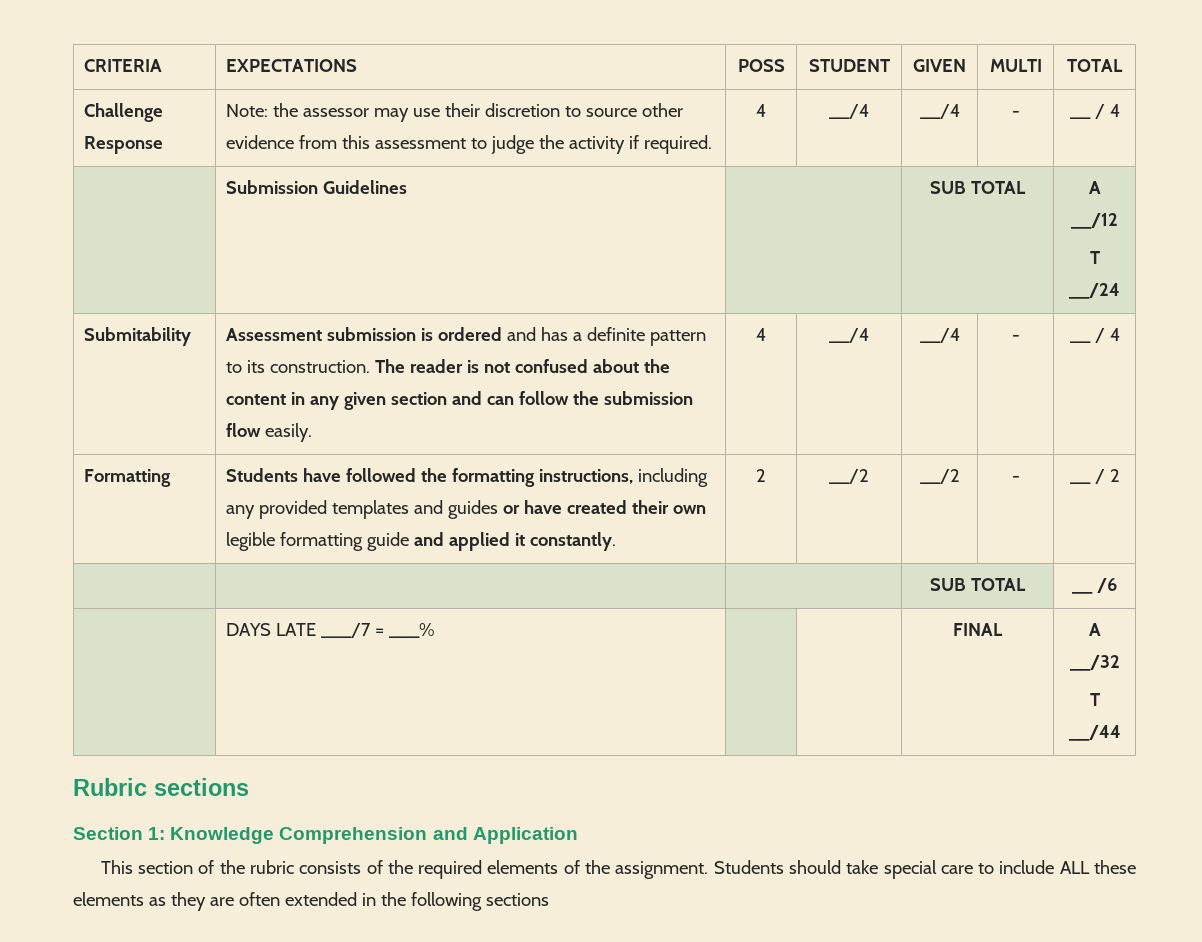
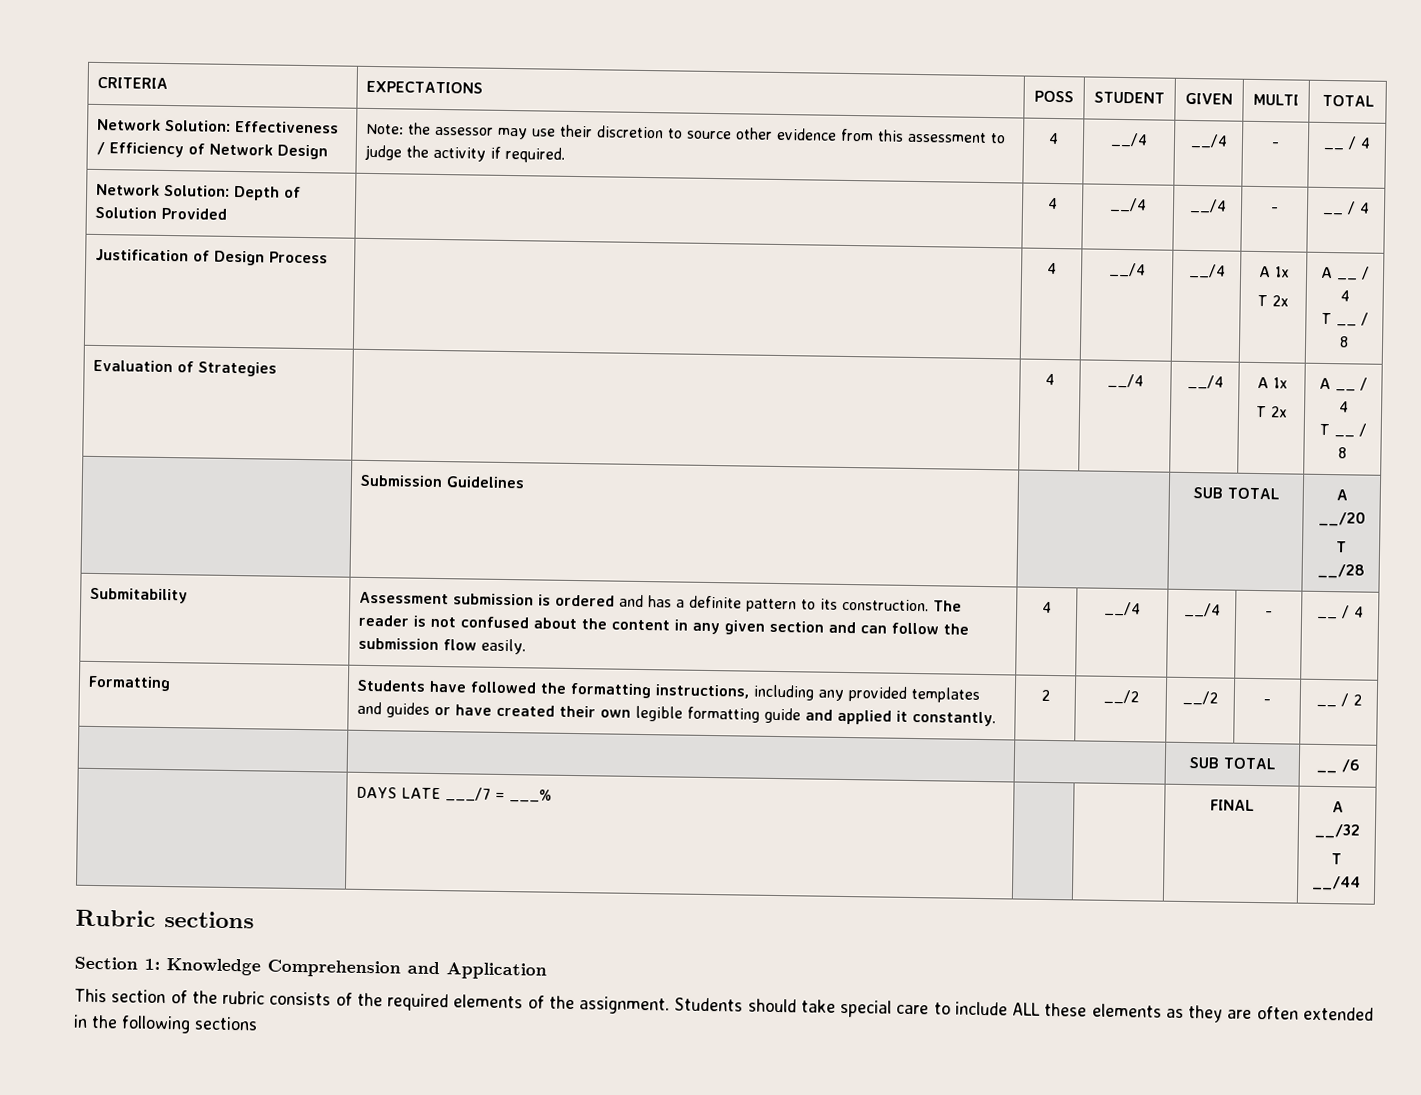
- Challenge Response | Note: the assessor may use their discretion to source other evidence from this assessment to judge the activity if required. | 4 | __/4 | __/4 | - | __ / 4
+ Network Solution: Effectiveness / Efficiency of Network Design | Note: the assessor may use their discretion to source other evidence from this assessment to judge the activity if required. | 4 | __/4 | __/4 | - | __ / 4
+ Network Solution: Depth of Solution Provided | | 4 | __/4 | __/4 | - | __ / 4
+ Justification of Design Process | | 4 | __/4 | __/4 | A 1x
+ T 2x | A __ / 4
+ T __ / 8
+ Evaluation of Strategies | | 4 | __/4 | __/4 | A 1x
+ T 2x | A __ / 4
+ T __ / 8
- | Submission Guidelines | | SUB TOTAL | A __/12
- T __/24
+ | Submission Guidelines | | SUB TOTAL | A __/20
+ T __/28

